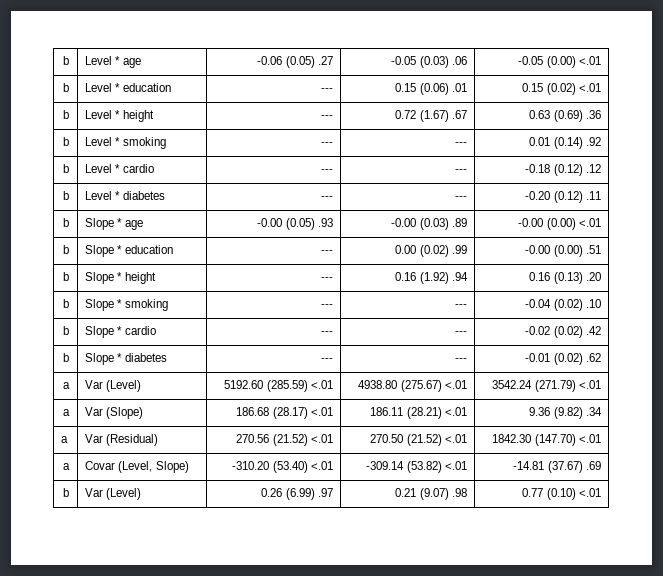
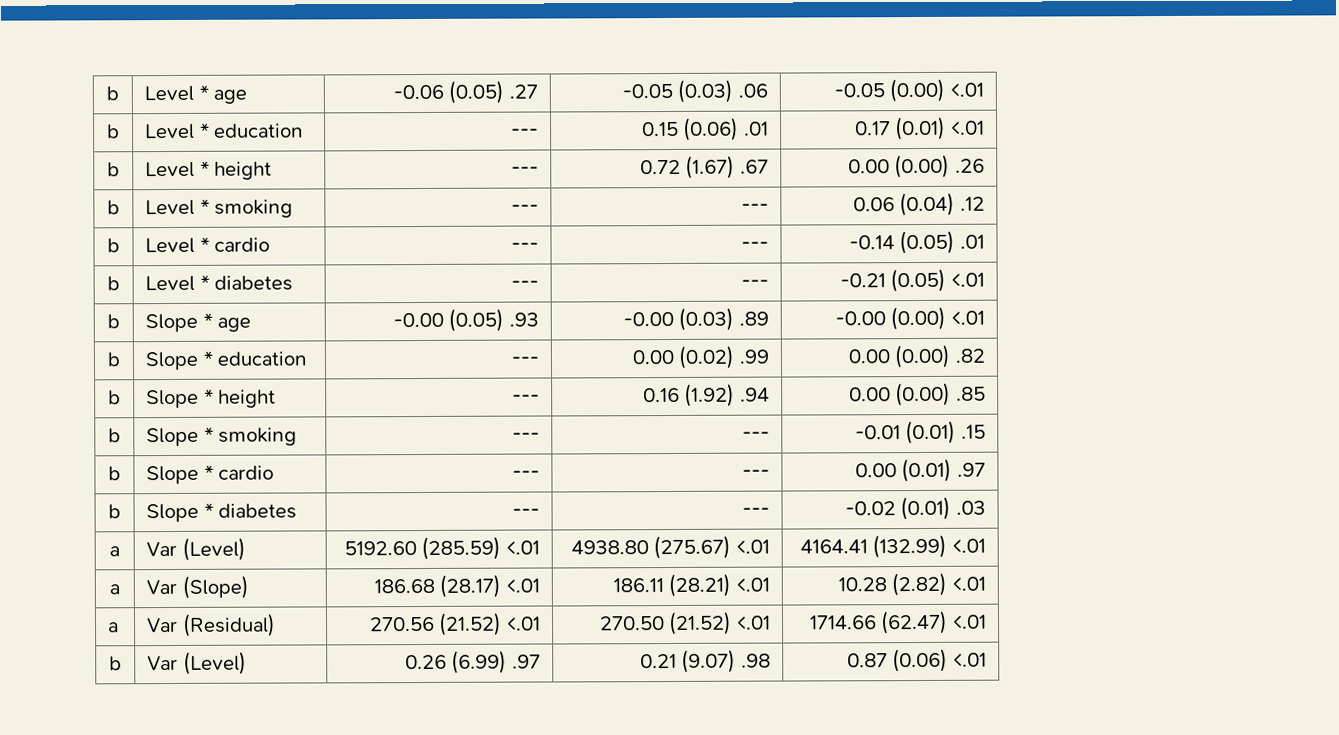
- b | Level * education | --- | 0.15 (0.06) .01 | 0.15 (0.02) <.01
+ b | Level * education | --- | 0.15 (0.06) .01 | 0.17 (0.01) <.01
- b | Level * height | --- | 0.72 (1.67) .67 | 0.63 (0.69) .36
+ b | Level * height | --- | 0.72 (1.67) .67 | 0.00 (0.00) .26
- b | Level * smoking | --- | --- | 0.01 (0.14) .92
+ b | Level * smoking | --- | --- | 0.06 (0.04) .12
- b | Level * cardio | --- | --- | -0.18 (0.12) .12
+ b | Level * cardio | --- | --- | -0.14 (0.05) .01
- b | Level * diabetes | --- | --- | -0.20 (0.12) .11
+ b | Level * diabetes | --- | --- | -0.21 (0.05) <.01
- b | Slope * education | --- | 0.00 (0.02) .99 | -0.00 (0.00) .51
+ b | Slope * education | --- | 0.00 (0.02) .99 | 0.00 (0.00) .82
- b | Slope * height | --- | 0.16 (1.92) .94 | 0.16 (0.13) .20
+ b | Slope * height | --- | 0.16 (1.92) .94 | 0.00 (0.00) .85
- b | Slope * smoking | --- | --- | -0.04 (0.02) .10
+ b | Slope * smoking | --- | --- | -0.01 (0.01) .15
- b | Slope * cardio | --- | --- | -0.02 (0.02) .42
+ b | Slope * cardio | --- | --- | 0.00 (0.01) .97
- b | Slope * diabetes | --- | --- | -0.01 (0.02) .62
+ b | Slope * diabetes | --- | --- | -0.02 (0.01) .03
- a | Var (Level) | 5192.60 (285.59) <.01 | 4938.80 (275.67) <.01 | 3542.24 (271.79) <.01
+ a | Var (Level) | 5192.60 (285.59) <.01 | 4938.80 (275.67) <.01 | 4164.41 (132.99) <.01
- a | Var (Slope) | 186.68 (28.17) <.01 | 186.11 (28.21) <.01 | 9.36 (9.82) .34
+ a | Var (Slope) | 186.68 (28.17) <.01 | 186.11 (28.21) <.01 | 10.28 (2.82) <.01
- a | Var (Residual) | 270.56 (21.52) <.01 | 270.50 (21.52) <.01 | 1842.30 (147.70) <.01
- a | Covar (Level, Slope) | -310.20 (53.40) <.01 | -309.14 (53.82) <.01 | -14.81 (37.67) .69
+ a | Var (Residual) | 270.56 (21.52) <.01 | 270.50 (21.52) <.01 | 1714.66 (62.47) <.01
- b | Var (Level) | 0.26 (6.99) .97 | 0.21 (9.07) .98 | 0.77 (0.10) <.01
+ b | Var (Level) | 0.26 (6.99) .97 | 0.21 (9.07) .98 | 0.87 (0.06) <.01

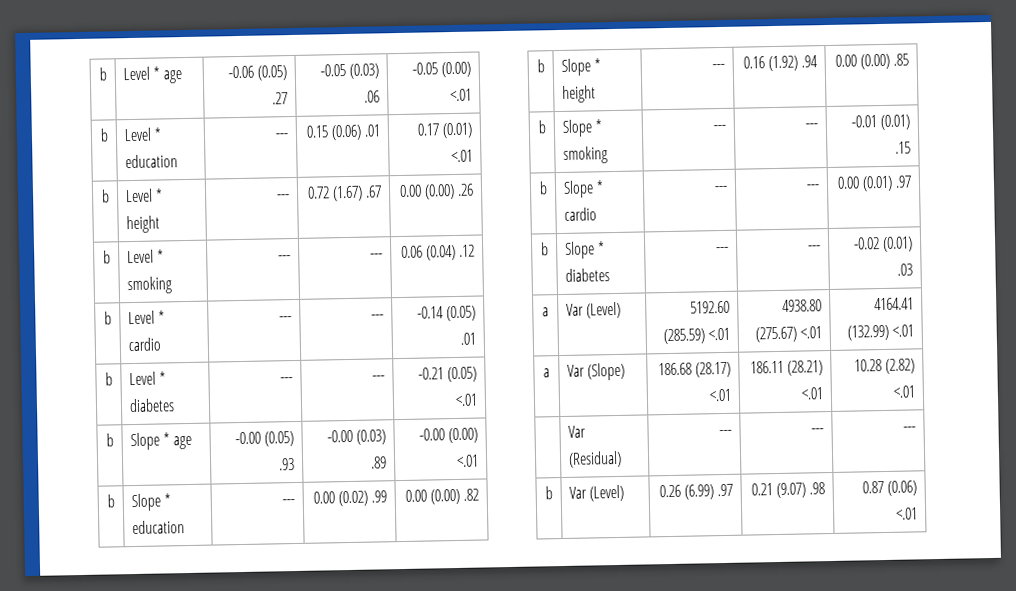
- a | Var (Residual) | 270.56 (21.52) <.01 | 270.50 (21.52) <.01 | 1714.66 (62.47) <.01
+ | Var (Residual) | --- | --- | ---

